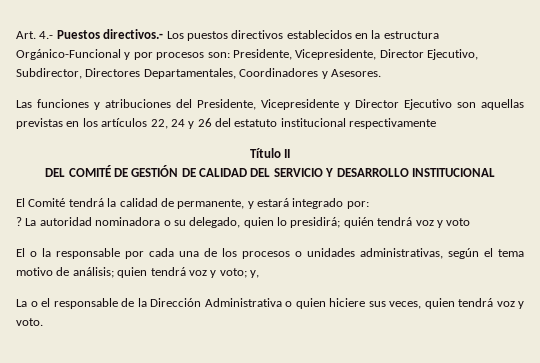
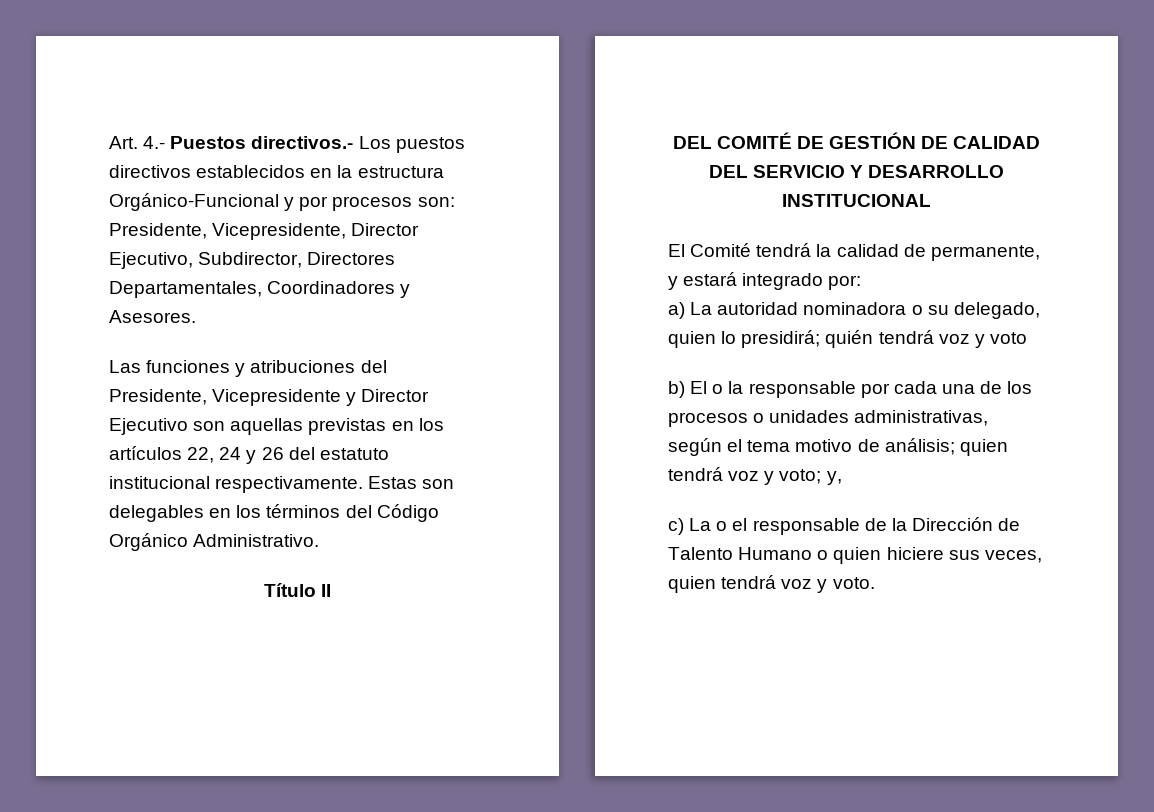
- Las funciones y atribuciones del Presidente, Vicepresidente y Director Ejecutivo son aquellas previstas en los artículos 22, 24 y 26 del estatuto institucional respectivamente
+ Las funciones y atribuciones del Presidente, Vicepresidente y Director Ejecutivo son aquellas previstas en los artículos 22, 24 y 26 del estatuto institucional respectivamente. Estas son delegables en los términos del Código Orgánico Administrativo.
- ? La autoridad nominadora o su delegado, quien lo presidirá; quién tendrá voz y voto
+ a) La autoridad nominadora o su delegado, quien lo presidirá; quién tendrá voz y voto
- El o la responsable por cada una de los procesos o unidades administrativas, según el tema motivo de análisis; quien tendrá voz y voto; y,
+ b) El o la responsable por cada una de los procesos o unidades administrativas, según el tema motivo de análisis; quien tendrá voz y voto; y,
- La o el responsable de la Dirección Administrativa o quien hiciere sus veces, quien tendrá voz y voto.
+ c) La o el responsable de la Dirección de Talento Humano o quien hiciere sus veces, quien tendrá voz y voto.

